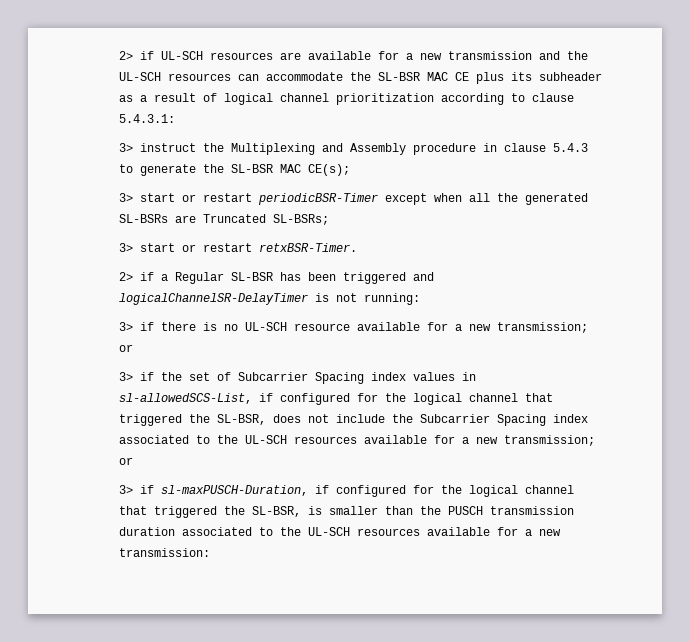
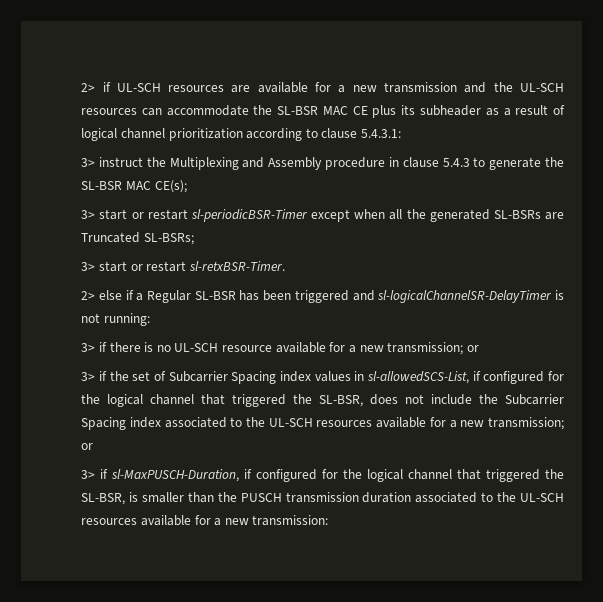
- 3> start or restart periodicBSR-Timer except when all the generated SL-BSRs are Truncated SL-BSRs;
+ 3> start or restart sl-periodicBSR-Timer except when all the generated SL-BSRs are Truncated SL-BSRs;
- 3> start or restart retxBSR-Timer.
- 2> if a Regular SL-BSR has been triggered and logicalChannelSR-DelayTimer is not running:
+ 3> start or restart sl-retxBSR-Timer.
+ 2> else if a Regular SL-BSR has been triggered and sl-logicalChannelSR-DelayTimer is not running:
- 3> if sl-maxPUSCH-Duration, if configured for the logical channel that triggered the SL-BSR, is smaller than the PUSCH transmission duration associated to the UL-SCH resources available for a new transmission:
+ 3> if sl-MaxPUSCH-Duration, if configured for the logical channel that triggered the SL-BSR, is smaller than the PUSCH transmission duration associated to the UL-SCH resources available for a new transmission:

